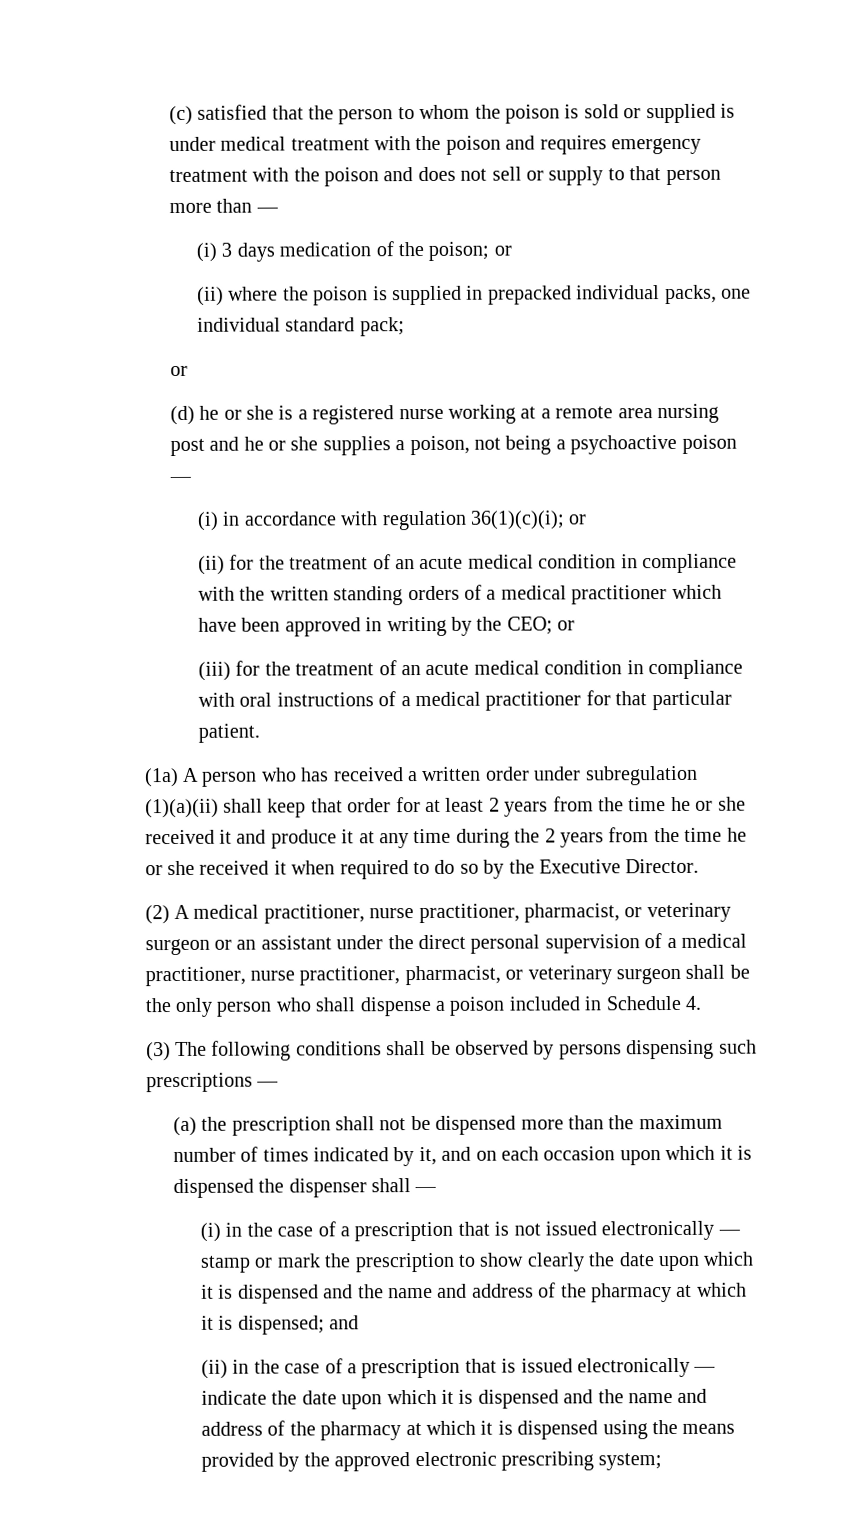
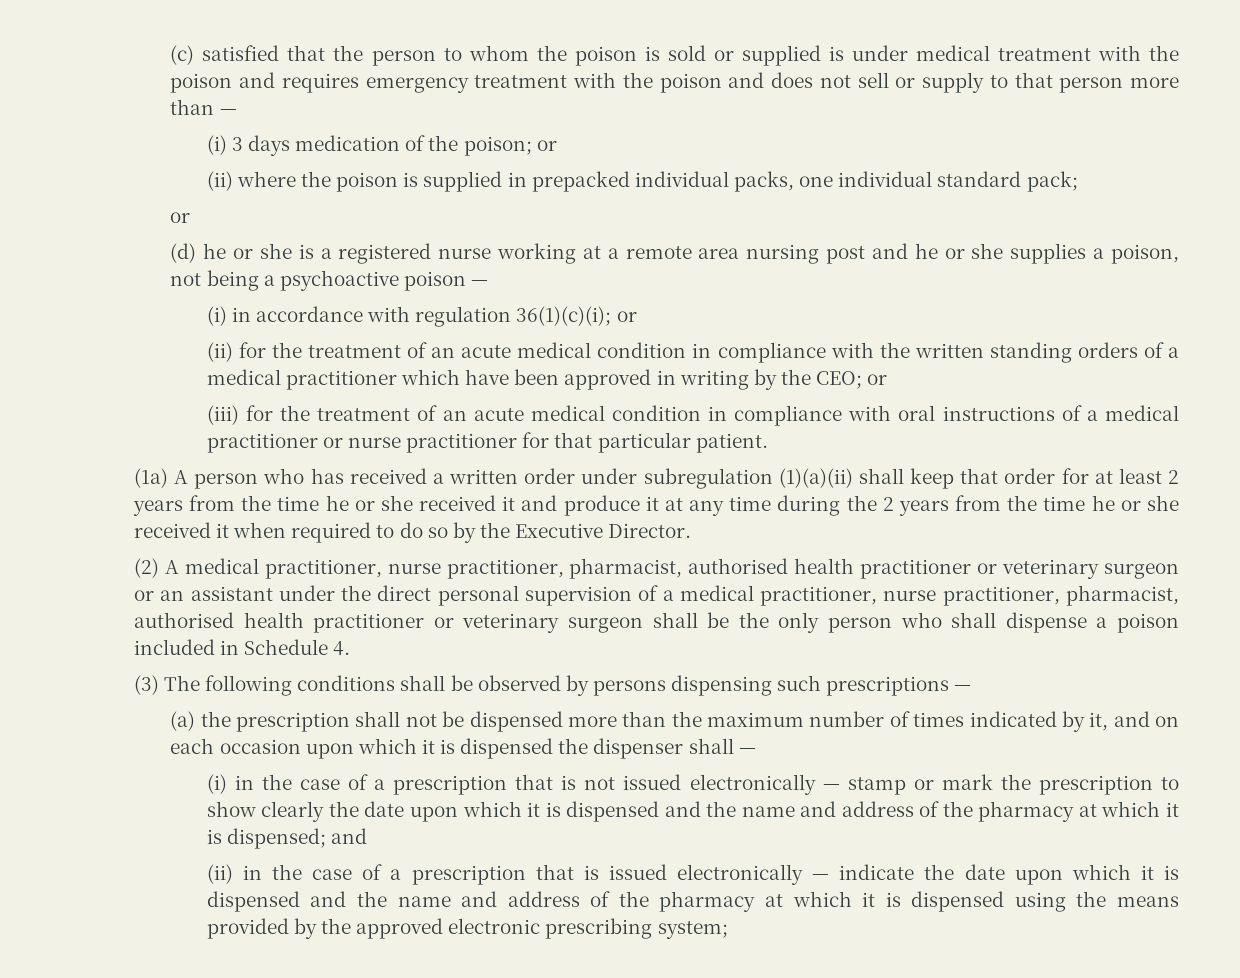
- (iii) for the treatment of an acute medical condition in compliance with oral instructions of a medical practitioner for that particular patient.
+ (iii) for the treatment of an acute medical condition in compliance with oral instructions of a medical practitioner or nurse practitioner for that particular patient.
- (2) A medical practitioner, nurse practitioner, pharmacist, or veterinary surgeon or an assistant under the direct personal supervision of a medical practitioner, nurse practitioner, pharmacist, or veterinary surgeon shall be the only person who shall dispense a poison included in Schedule 4.
+ (2) A medical practitioner, nurse practitioner, pharmacist, authorised health practitioner or veterinary surgeon or an assistant under the direct personal supervision of a medical practitioner, nurse practitioner, pharmacist, authorised health practitioner or veterinary surgeon shall be the only person who shall dispense a poison included in Schedule 4.

